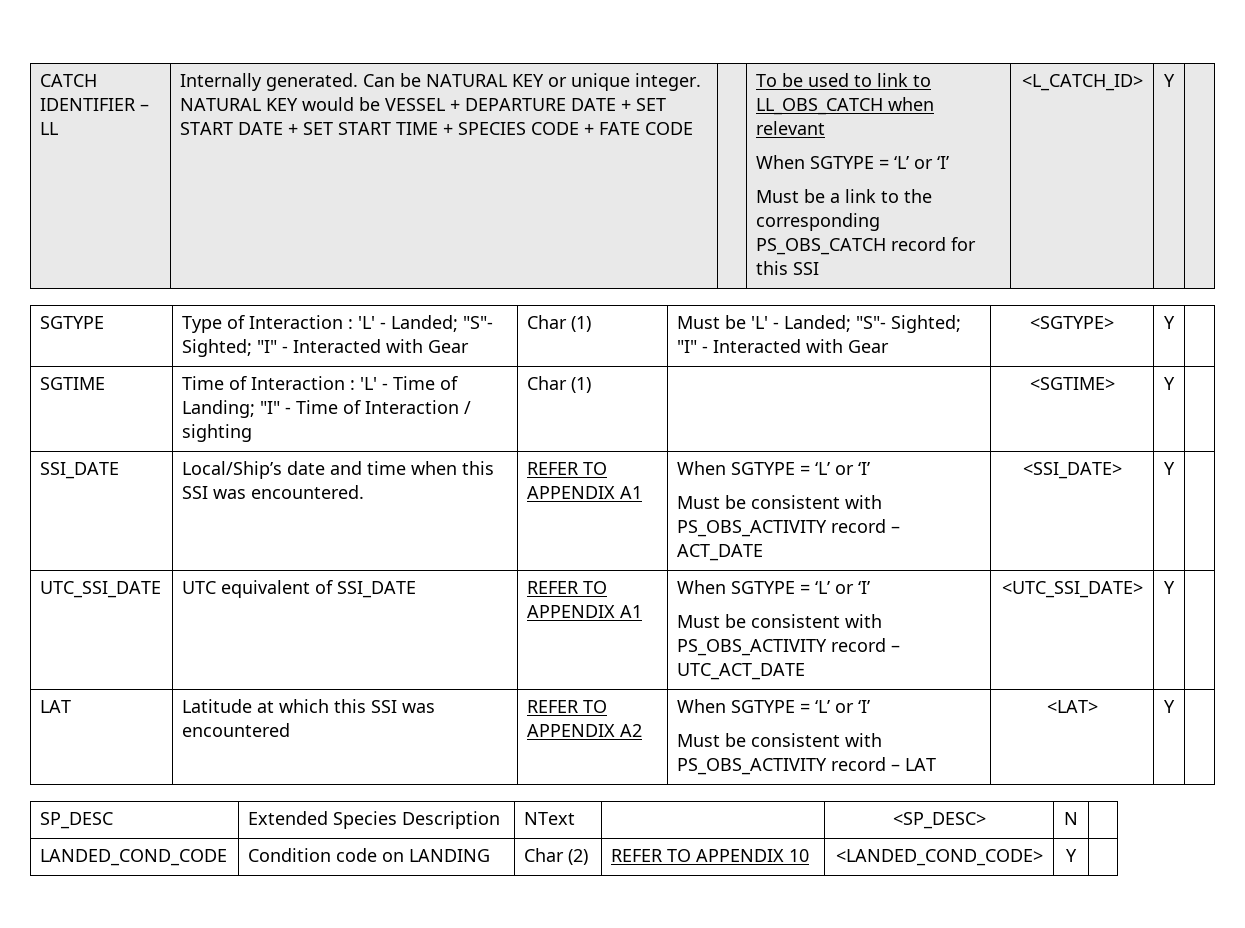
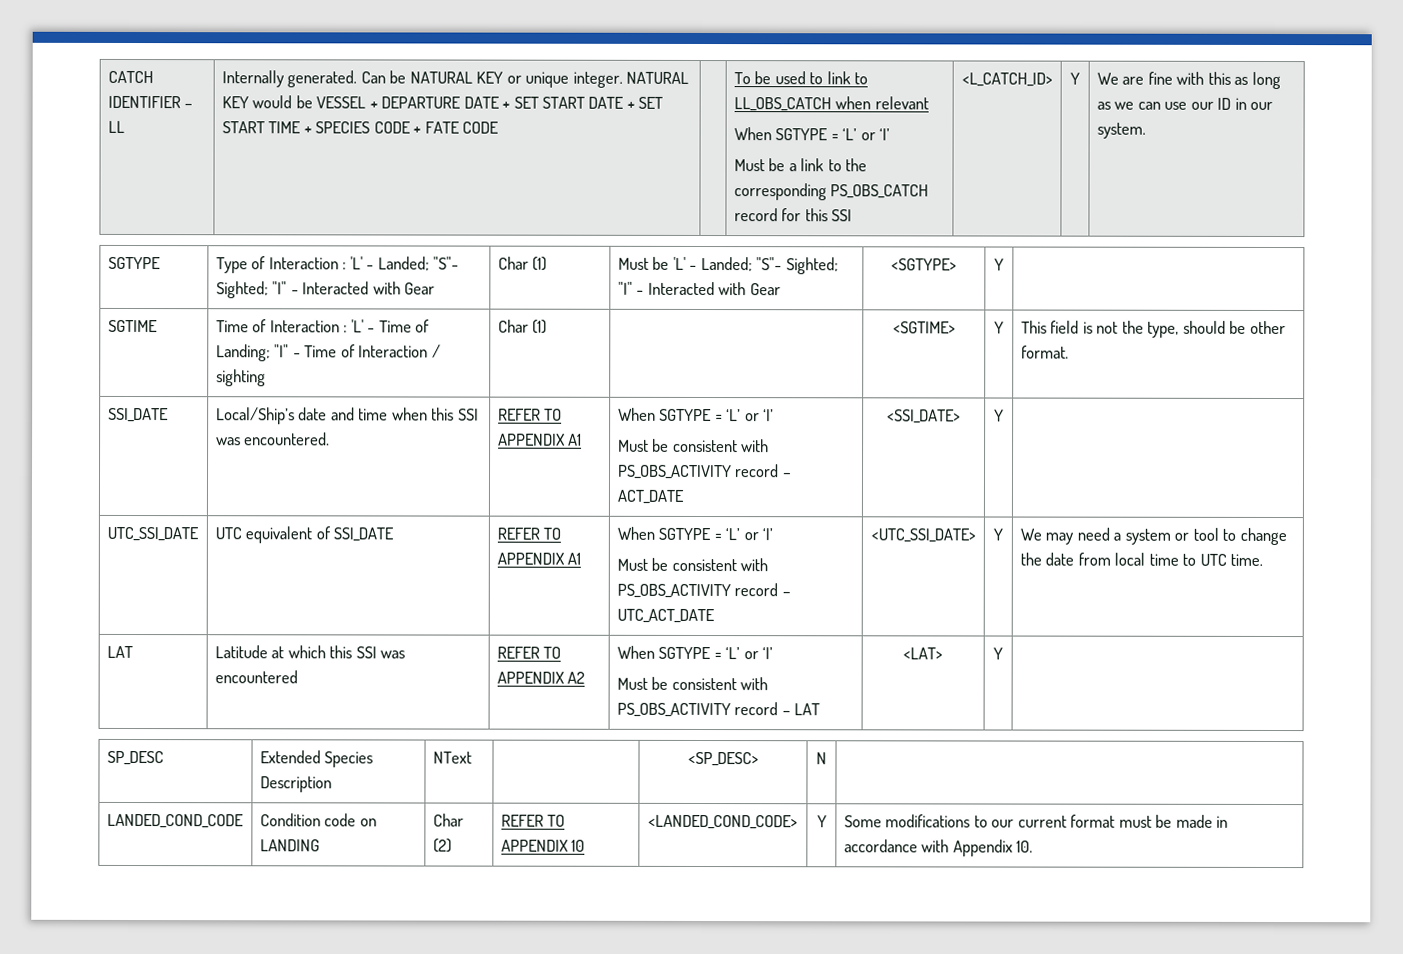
+ We are fine with this as long as we can use our ID in our system.
- SGTIME | Time of Interaction : 'L' - Time of Landing; "I" - Time of Interaction / sighting | Char (1) | | <SGTIME> | Y |
+ SGTIME | Time of Interaction : 'L' - Time of Landing; "I" - Time of Interaction / sighting | Char (1) | | <SGTIME> | Y | This field is not the type, should be other format.
+ We may need a system or tool to change the date from local time to UTC time.
- LANDED_COND_CODE | Condition code on LANDING | Char (2) | REFER TO APPENDIX 10 | <LANDED_COND_CODE> | Y |
+ LANDED_COND_CODE | Condition code on LANDING | Char (2) | REFER TO APPENDIX 10 | <LANDED_COND_CODE> | Y | Some modifications to our current format must be made in accordance with Appendix 10.

